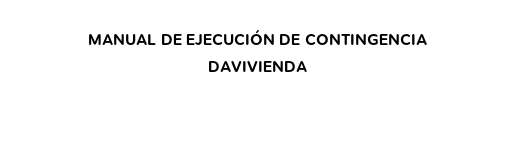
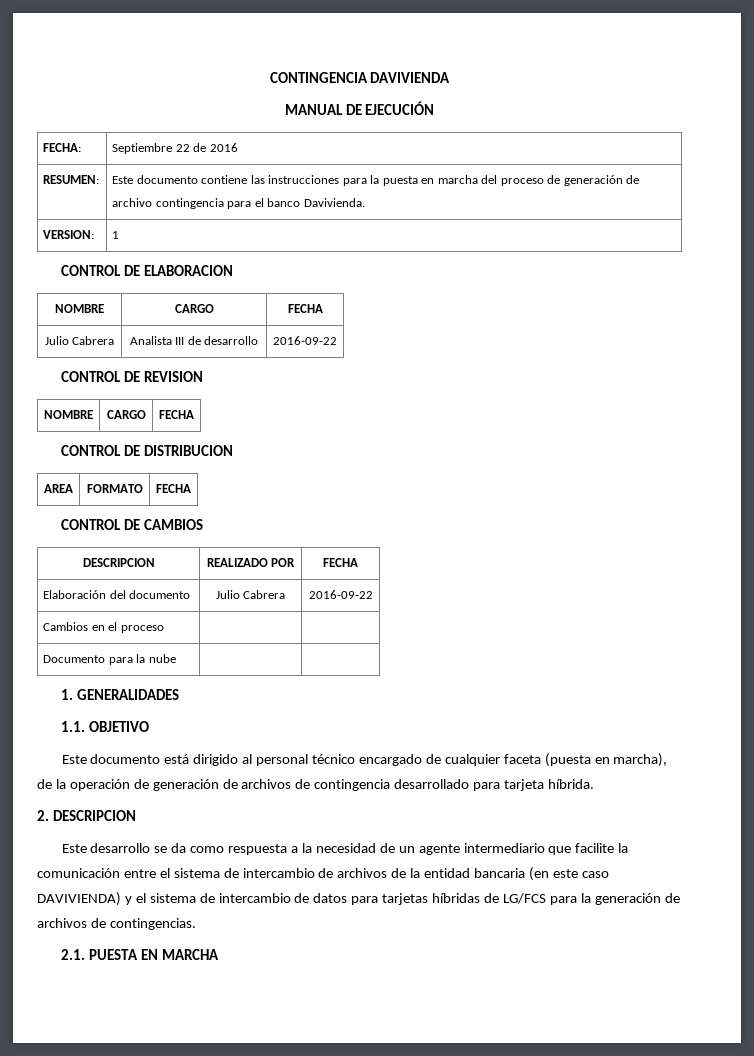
+ CONTINGENCIA DAVIVIENDA
- MANUAL DE EJECUCIÓN DE CONTINGENCIA DAVIVIENDA
+ MANUAL DE EJECUCIÓN
+ FECHA: | Septiembre 22 de 2016
+ RESUMEN: | Este documento contiene las instrucciones para la puesta en marcha del proceso de generación de archivo contingencia para el banco Davivienda.
+ VERSION: | 1
+ CONTROL DE ELABORACION
+ NOMBRE | CARGO | FECHA
+ Julio Cabrera | Analista III de desarrollo | 2016-09-22
+ CONTROL DE REVISION
+ NOMBRE | CARGO | FECHA
+ CONTROL DE DISTRIBUCION
+ AREA | FORMATO | FECHA
+ CONTROL DE CAMBIOS
+ DESCRIPCION | REALIZADO POR | FECHA
+ Elaboración del documento | Julio Cabrera | 2016-09-22
+ Cambios en el proceso | |
+ Documento para la nube | |
+ 1. GENERALIDADES
+ 1.1. OBJETIVO
+ Este documento está dirigido al personal técnico encargado de cualquier faceta (puesta en marcha), de la operación de generación de archivos de contingencia desarrollado para tarjeta híbrida.
+ 2. DESCRIPCION
+ Este desarrollo se da como respuesta a la necesidad de un agente intermediario que facilite la comunicación entre el sistema de intercambio de archivos de la entidad bancaria (en este caso DAVIVIENDA) y el sistema de intercambio de datos para tarjetas híbridas de LG/FCS para la generación de archivos de contingencias.
+ 2.1. PUESTA EN MARCHA

